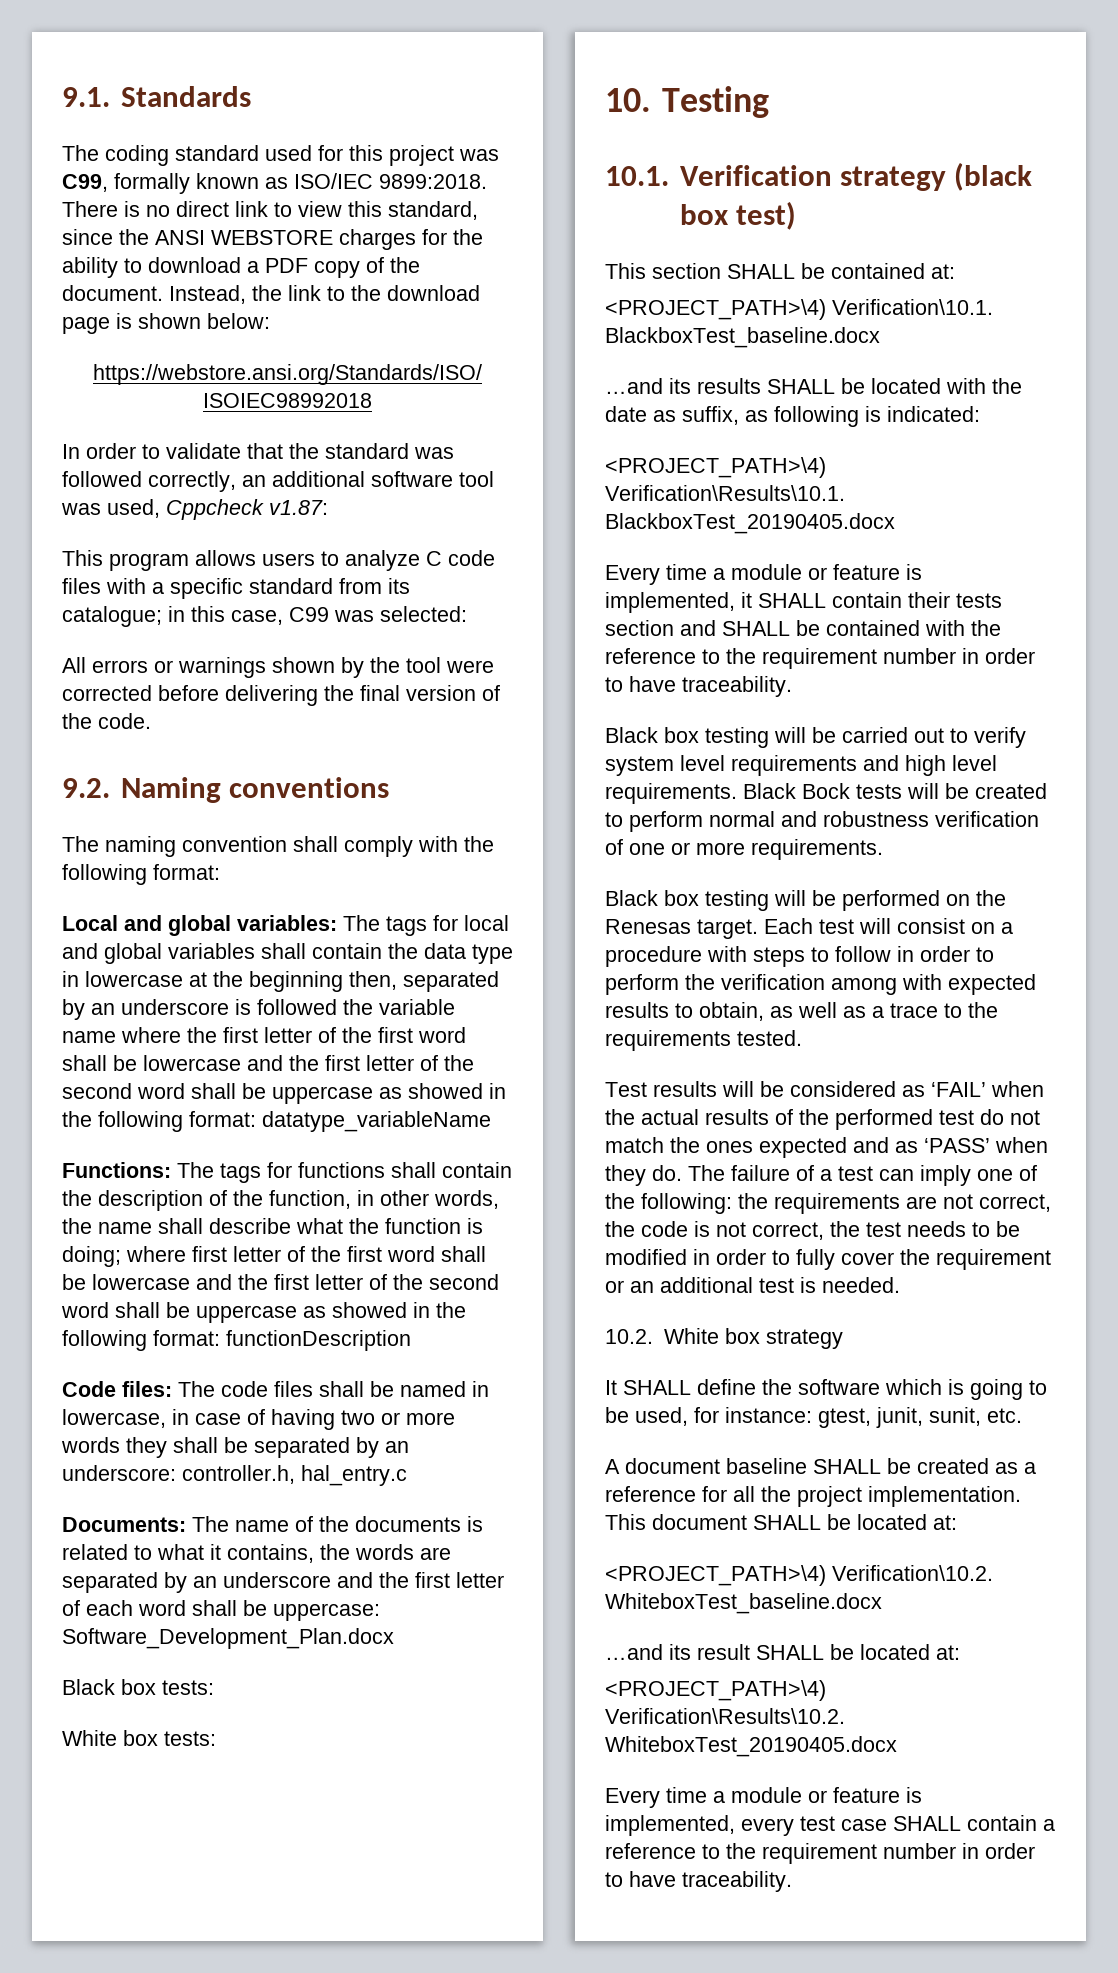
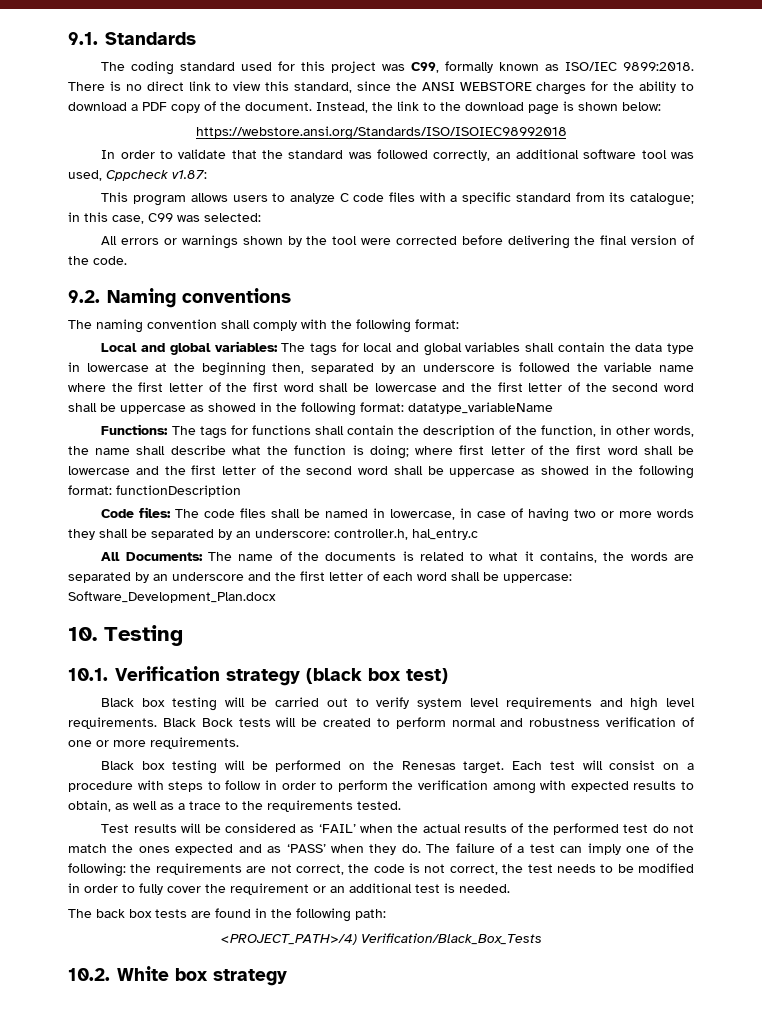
- Documents: The name of the documents is related to what it contains, the words are separated by an underscore and the first letter of each word shall be uppercase: Software_Development_Plan.docx
+ All Documents: The name of the documents is related to what it contains, the words are separated by an underscore and the first letter of each word shall be uppercase: Software_Development_Plan.docx
- Black box tests:
- White box tests:
- This section SHALL be contained at:
- <PROJECT_PATH>\4) Verification\10.1. BlackboxTest_baseline.docx
- …and its results SHALL be located with the date as suffix, as following is indicated:
- <PROJECT_PATH>\4) Verification\Results\10.1. BlackboxTest_20190405.docx
- Every time a module or feature is implemented, it SHALL contain their tests section and SHALL be contained with the reference to the requirement number in order to have traceability.
+ The back box tests are found in the following path:
+ <PROJECT_PATH>/4) Verification/Black_Box_Tests
  10.2. White box strategy
- It SHALL define the software which is going to be used, for instance: gtest, junit, sunit, etc.
- A document baseline SHALL be created as a reference for all the project implementation. This document SHALL be located at:
- <PROJECT_PATH>\4) Verification\10.2. WhiteboxTest_baseline.docx
- …and its result SHALL be located at:
- <PROJECT_PATH>\4) Verification\Results\10.2. WhiteboxTest_20190405.docx
- Every time a module or feature is implemented, every test case SHALL contain a reference to the requirement number in order to have traceability.

